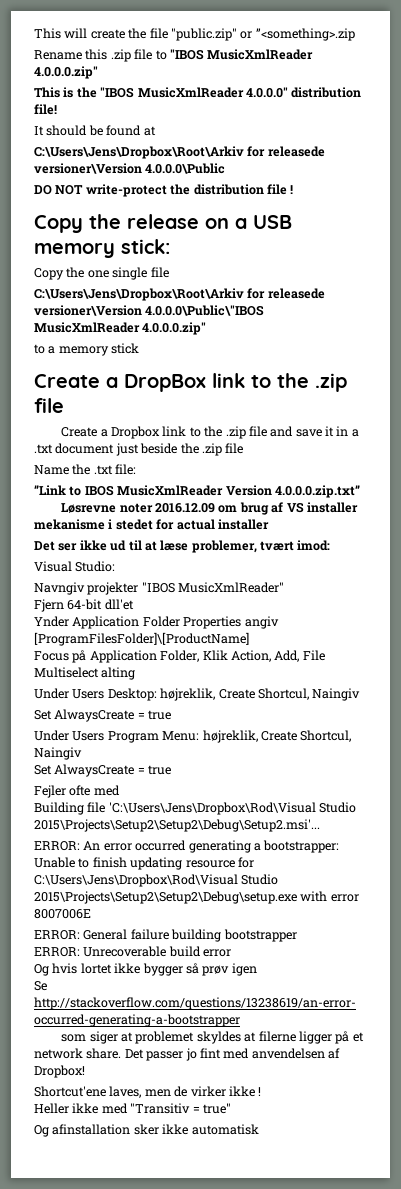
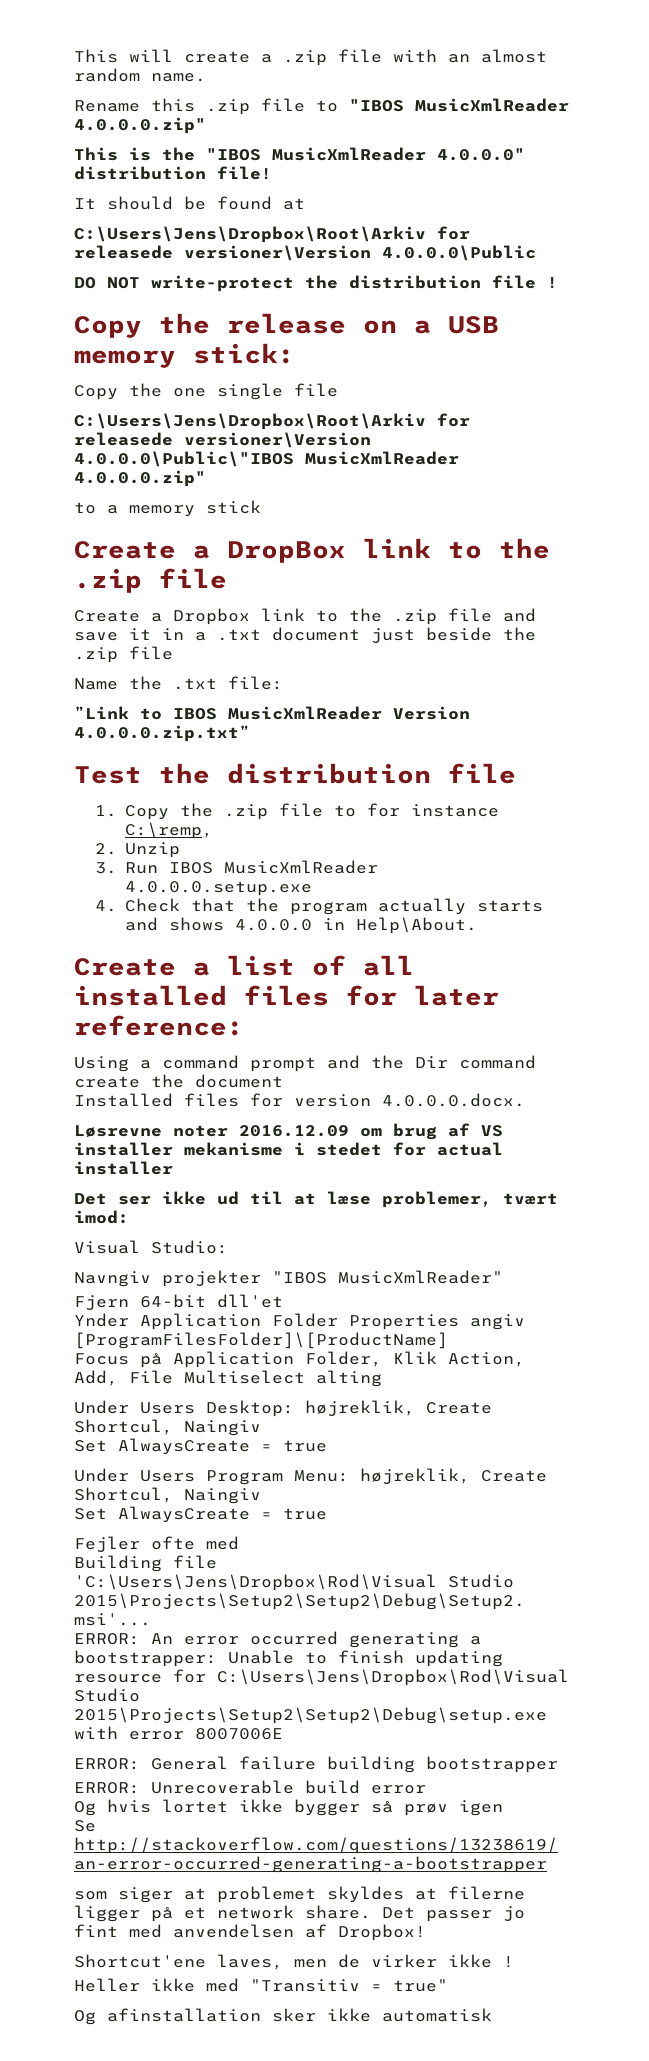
- This will create the file "public.zip" or ”<something>.zip
+ This will create a .zip file with an almost random name.
+ Test the distribution file
+ 1. Copy the .zip file to for instance C:\remp,
+ 2. Unzip
+ 3. Run IBOS MusicXmlReader 4.0.0.0.setup.exe
+ 4. Check that the program actually starts and shows 4.0.0.0 in Help\About.
+ Create a list of all installed files for later reference:
+ Using a command prompt and the Dir command create the document
+ Installed files for version 4.0.0.0.docx.

